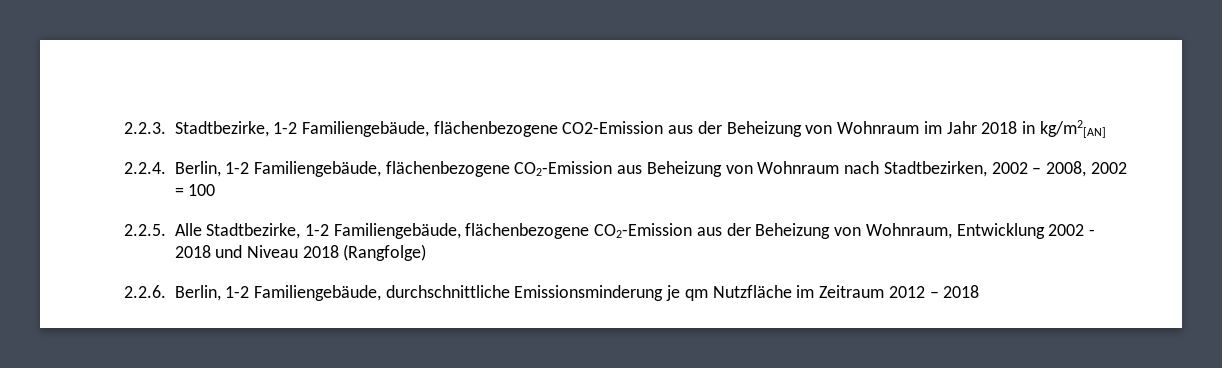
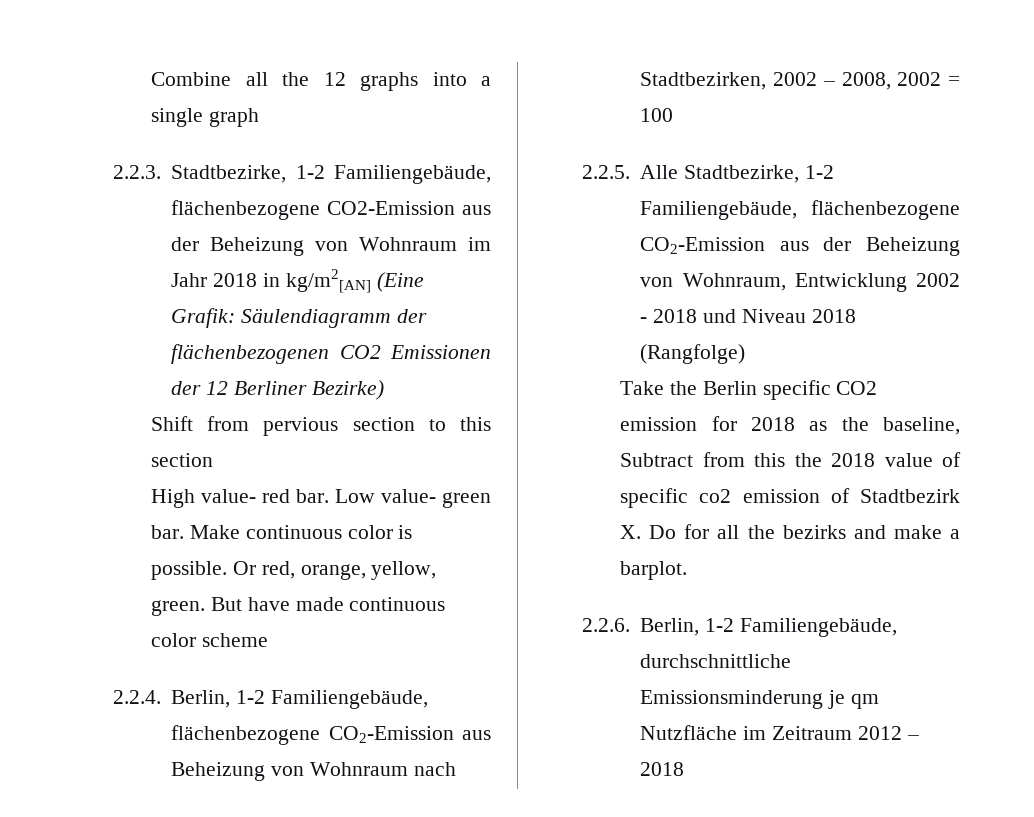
+ Combine all the 12 graphs into a single graph
- 2.2.3. Stadtbezirke, 1-2 Familiengebäude, flächenbezogene CO2-Emission aus der Beheizung von Wohnraum im Jahr 2018 in kg/m2[AN]
+ 2.2.3. Stadtbezirke, 1-2 Familiengebäude, flächenbezogene CO2-Emission aus der Beheizung von Wohnraum im Jahr 2018 in kg/m2[AN] (Eine Grafik: Säulendiagramm der flächenbezogenen CO2 Emissionen der 12 Berliner Bezirke)
+ Shift from pervious section to this section
+ High value- red bar. Low value- green bar. Make continuous color is possible. Or red, orange, yellow, green. But have made continuous color scheme
+ Take the Berlin specific CO2 emission for 2018 as the baseline, Subtract from this the 2018 value of specific co2 emission of Stadtbezirk X. Do for all the bezirks and make a barplot.

